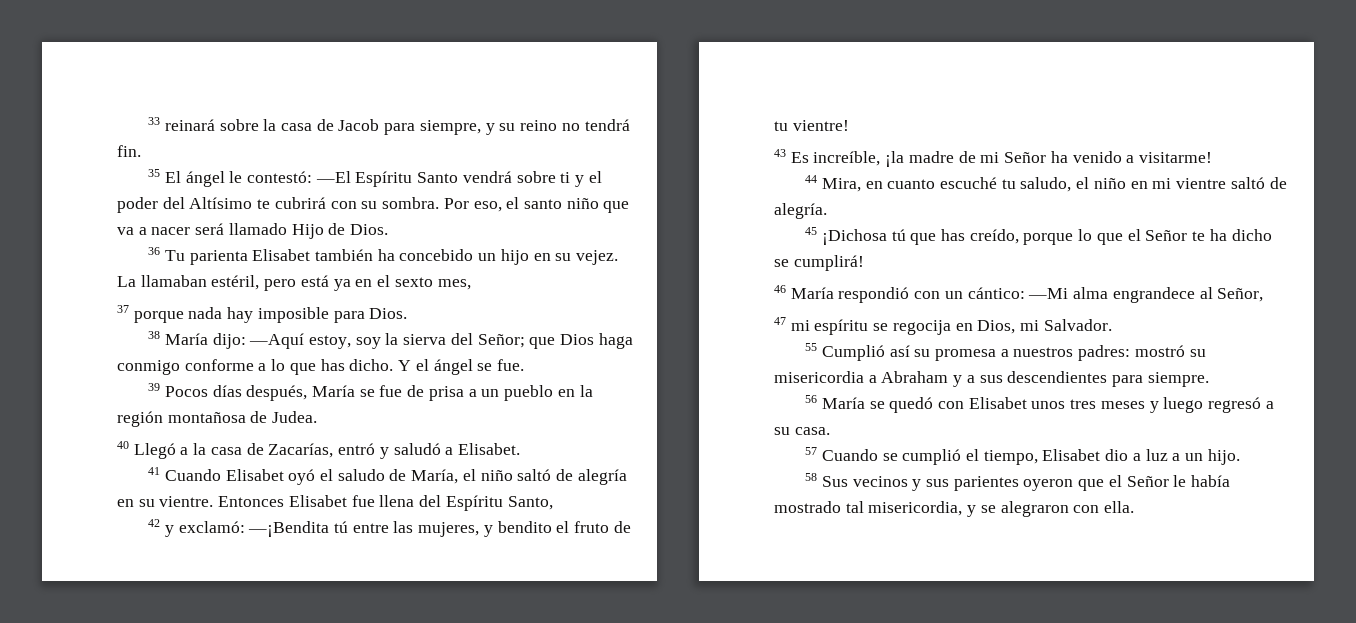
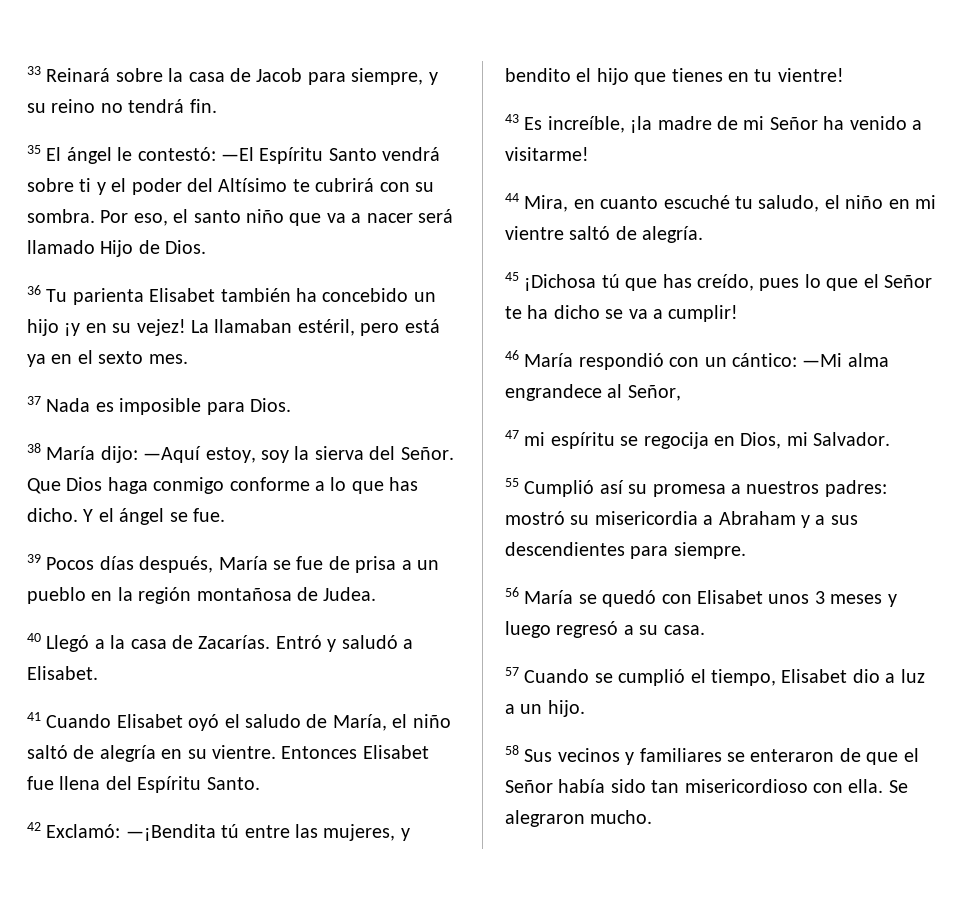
- 33 reinará sobre la casa de Jacob para siempre, y su reino no tendrá fin.
+ 33 Reinará sobre la casa de Jacob para siempre, y su reino no tendrá fin.
- 36 Tu parienta Elisabet también ha concebido un hijo en su vejez.
+ 36 Tu parienta Elisabet también ha concebido un hijo ¡y en su vejez!
- La llamaban estéril, pero está ya en el sexto mes,
+ La llamaban estéril, pero está ya en el sexto mes.
- 37 porque nada hay imposible para Dios.
+ 37 Nada es imposible para Dios.
- 38 María dijo: —Aquí estoy, soy la sierva del Señor; que Dios haga conmigo conforme a lo que has dicho.
+ 38 María dijo: —Aquí estoy, soy la sierva del Señor. Que Dios haga conmigo conforme a lo que has dicho.
- 40 Llegó a la casa de Zacarías, entró y saludó a Elisabet.
+ 40 Llegó a la casa de Zacarías. Entró y saludó a Elisabet.
- Entonces Elisabet fue llena del Espíritu Santo,
+ Entonces Elisabet fue llena del Espíritu Santo.
- 42 y exclamó: —¡Bendita tú entre las mujeres, y bendito el fruto de tu vientre!
+ 42 Exclamó: —¡Bendita tú entre las mujeres, y bendito el hijo que tienes en tu vientre!
- 45 ¡Dichosa tú que has creído, porque lo que el Señor te ha dicho se cumplirá!
+ 45 ¡Dichosa tú que has creído, pues lo que el Señor te ha dicho se va a cumplir!
- 56 María se quedó con Elisabet unos tres meses y luego regresó a su casa.
+ 56 María se quedó con Elisabet unos 3 meses y luego regresó a su casa.
- 58 Sus vecinos y sus parientes oyeron que el Señor le había mostrado tal misericordia, y se alegraron con ella.
+ 58 Sus vecinos y familiares se enteraron de que el Señor había sido tan misericordioso con ella. Se alegraron mucho.

